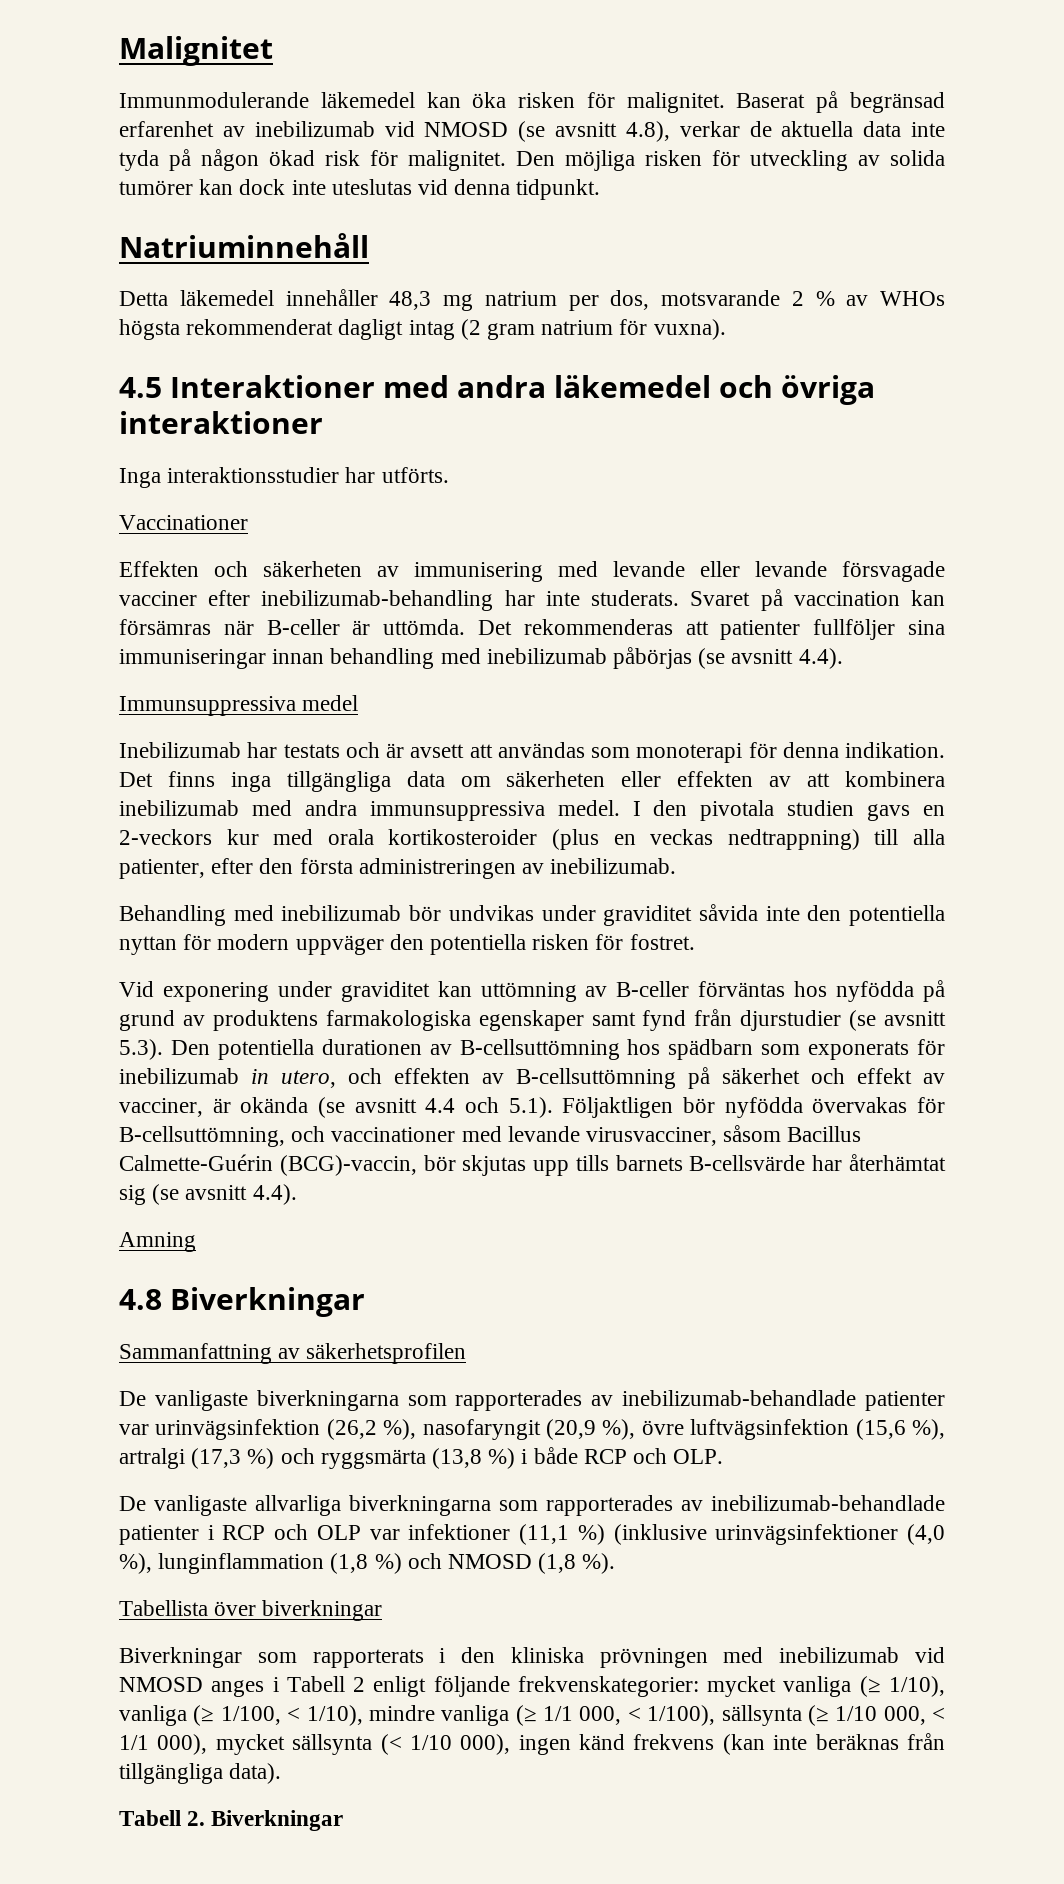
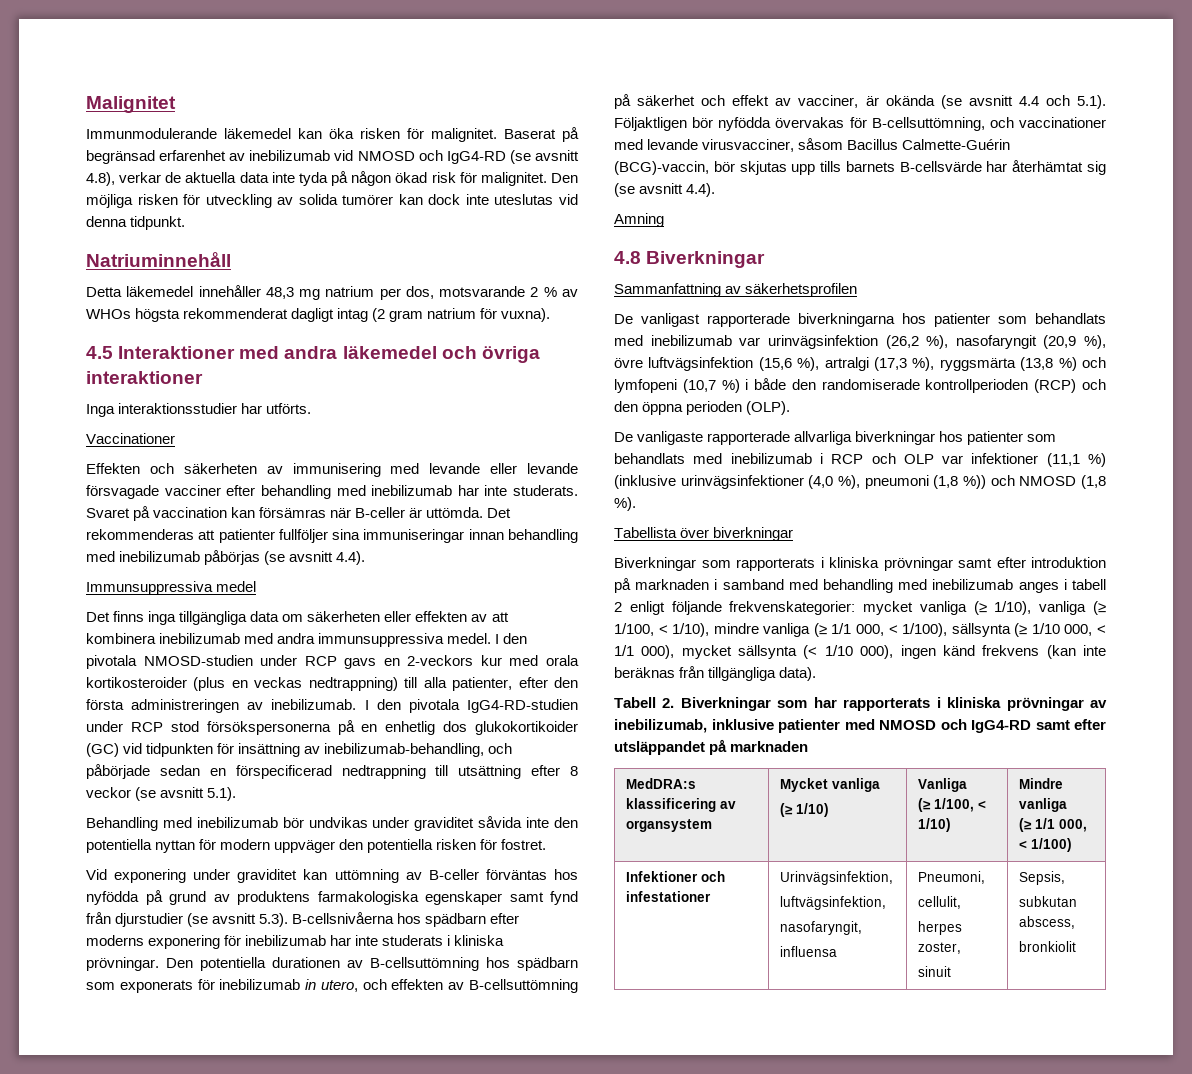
- Baserat på begränsad erfarenhet av inebilizumab vid NMOSD (se avsnitt 4.8), verkar de aktuella data inte tyda på någon ökad risk för malignitet.
+ Baserat på begränsad erfarenhet av inebilizumab vid NMOSD och IgG4-RD (se avsnitt 4.8), verkar de aktuella data inte tyda på någon ökad risk för malignitet.
- Effekten och säkerheten av immunisering med levande eller levande försvagade vacciner efter inebilizumab-behandling har inte studerats.
+ Effekten och säkerheten av immunisering med levande eller levande försvagade vacciner efter behandling med inebilizumab har inte studerats.
- Inebilizumab har testats och är avsett att användas som monoterapi för denna indikation.
- I den pivotala studien gavs en 2-veckors kur med orala kortikosteroider (plus en veckas nedtrappning) till alla patienter, efter den första administreringen av inebilizumab.
+ I den pivotala NMOSD-studien under RCP gavs en 2-veckors kur med orala kortikosteroider (plus en veckas nedtrappning) till alla patienter, efter den första administreringen av inebilizumab. I den pivotala IgG4-RD-studien under RCP stod försökspersonerna på en enhetlig dos glukokortikoider (GC) vid tidpunkten för insättning av inebilizumab-behandling, och påbörjade sedan en förspecificerad nedtrappning till utsättning efter 8 veckor (se avsnitt 5.1).
- Vid exponering under graviditet kan uttömning av B-celler förväntas hos nyfödda på grund av produktens farmakologiska egenskaper samt fynd från djurstudier (se avsnitt 5.3). Den potentiella durationen av B-cellsuttömning hos spädbarn som exponerats för inebilizumab in utero, och effekten av B-cellsuttömning på säkerhet och effekt av vacciner, är okända (se avsnitt 4.4 och 5.1). Följaktligen bör nyfödda övervakas för B-cellsuttömning, och vaccinationer med levande virusvacciner, såsom Bacillus Calmette-Guérin (BCG)-vaccin, bör skjutas upp tills barnets B-cellsvärde har återhämtat sig (se avsnitt 4.4).
+ Vid exponering under graviditet kan uttömning av B-celler förväntas hos nyfödda på grund av produktens farmakologiska egenskaper samt fynd från djurstudier (se avsnitt 5.3). B-cellsnivåerna hos spädbarn efter moderns exponering för inebilizumab har inte studerats i kliniska prövningar. Den potentiella durationen av B-cellsuttömning hos spädbarn som exponerats för inebilizumab in utero, och effekten av B-cellsuttömning på säkerhet och effekt av vacciner, är okända (se avsnitt 4.4 och 5.1). Följaktligen bör nyfödda övervakas för B-cellsuttömning, och vaccinationer med levande virusvacciner, såsom Bacillus Calmette-Guérin (BCG)-vaccin, bör skjutas upp tills barnets B-cellsvärde har återhämtat sig (se avsnitt 4.4).
- De vanligaste biverkningarna som rapporterades av inebilizumab-behandlade patienter var urinvägsinfektion (26,2 %), nasofaryngit (20,9 %), övre luftvägsinfektion (15,6 %), artralgi (17,3 %) och ryggsmärta (13,8 %) i både RCP och OLP.
- De vanligaste allvarliga biverkningarna som rapporterades av inebilizumab-behandlade patienter i RCP och OLP var infektioner (11,1 %) (inklusive urinvägsinfektioner (4,0 %), lunginflammation (1,8 %) och NMOSD (1,8 %).
+ De vanligast rapporterade biverkningarna hos patienter som behandlats med inebilizumab var urinvägsinfektion (26,2 %), nasofaryngit (20,9 %), övre luftvägsinfektion (15,6 %), artralgi (17,3 %), ryggsmärta (13,8 %) och lymfopeni (10,7 %) i både den randomiserade kontrollperioden (RCP) och den öppna perioden (OLP).
+ De vanligaste rapporterade allvarliga biverkningar hos patienter som behandlats med inebilizumab i RCP och OLP var infektioner (11,1 %) (inklusive urinvägsinfektioner (4,0 %), pneumoni (1,8 %)) och NMOSD (1,8 %).
- Biverkningar som rapporterats i den kliniska prövningen med inebilizumab vid NMOSD anges i Tabell 2 enligt följande frekvenskategorier: mycket vanliga (≥ 1/10), vanliga (≥ 1/100, < 1/10), mindre vanliga (≥ 1/1 000, < 1/100), sällsynta (≥ 1/10 000, < 1/1 000), mycket sällsynta (< 1/10 000), ingen känd frekvens (kan inte beräknas från tillgängliga data).
+ Biverkningar som rapporterats i kliniska prövningar samt efter introduktion på marknaden i samband med behandling med inebilizumab anges i tabell 2 enligt följande frekvenskategorier: mycket vanliga (≥ 1/10), vanliga (≥ 1/100, < 1/10), mindre vanliga (≥ 1/1 000, < 1/100), sällsynta (≥ 1/10 000, < 1/1 000), mycket sällsynta (< 1/10 000), ingen känd frekvens (kan inte beräknas från tillgängliga data).
- Tabell 2. Biverkningar
+ Tabell 2. Biverkningar som har rapporterats i kliniska prövningar av inebilizumab, inklusive patienter med NMOSD och IgG4-RD samt efter utsläppandet på marknaden
+ MedDRA:s klassificering av organsystem | Mycket vanliga
+ (≥ 1/10) | Vanliga
+ (≥ 1/100, < 1/10) | Mindre vanliga
+ (≥ 1/1 000, < 1/100)
+ Infektioner och infestationer | Urinvägsinfektion,
+ luftvägsinfektion,
+ nasofaryngit,
+ influensa | Pneumoni,
+ cellulit,
+ herpes zoster,
+ sinuit | Sepsis,
+ subkutan abscess,
+ bronkiolit

